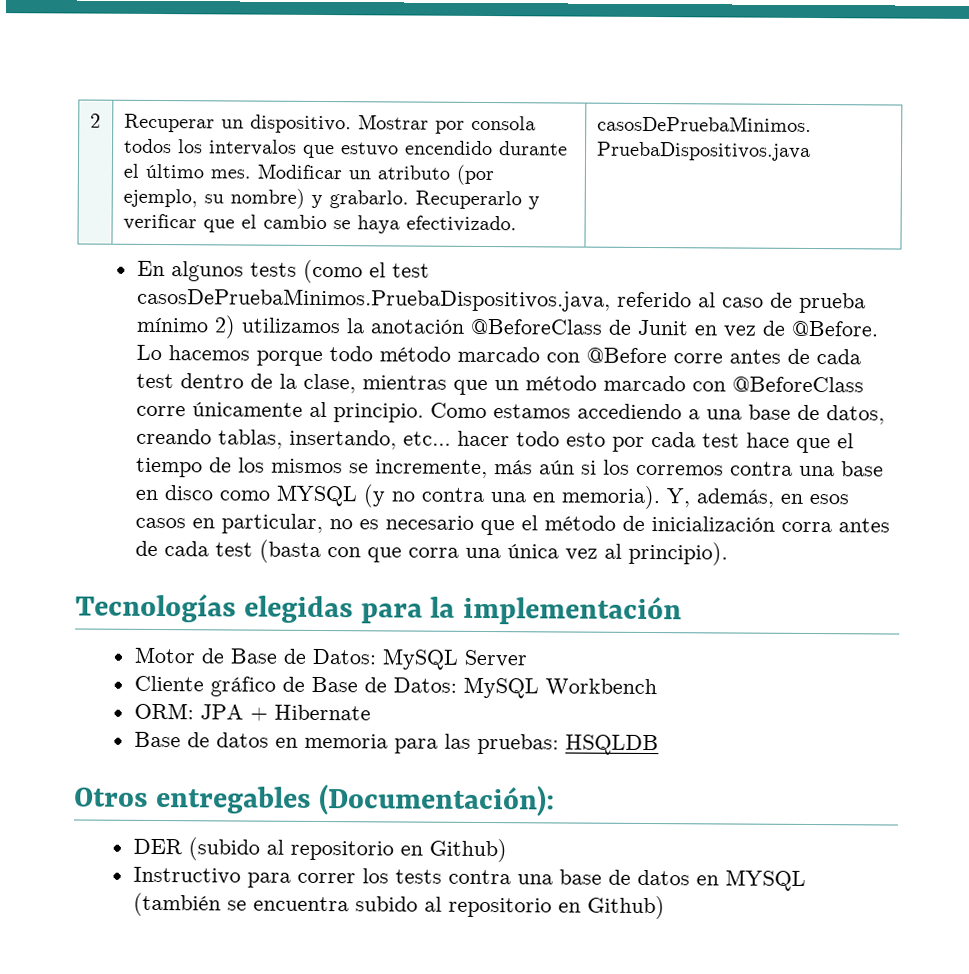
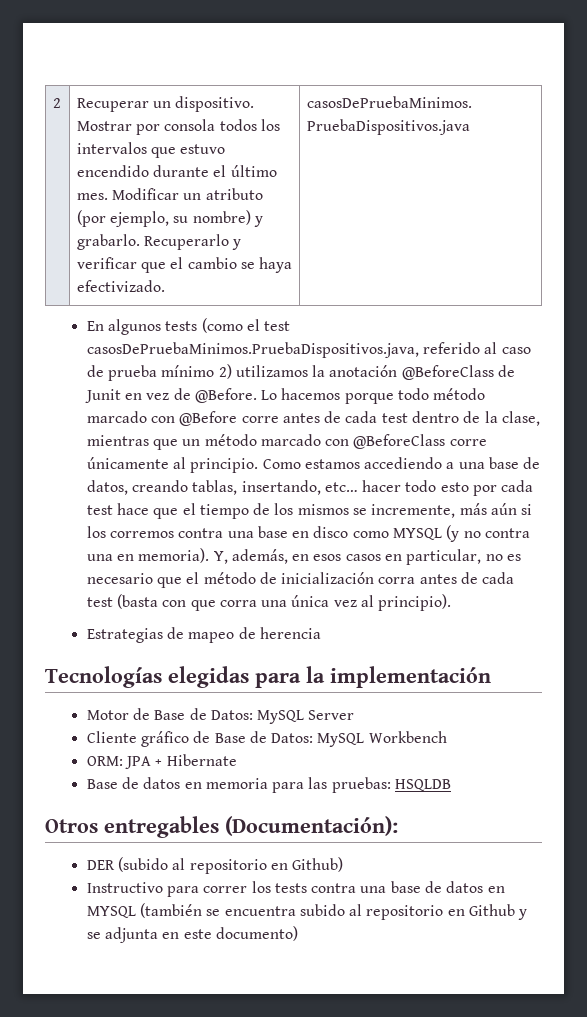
+ Estrategias de mapeo de herencia
- Instructivo para correr los tests contra una base de datos en MYSQL (también se encuentra subido al repositorio en Github)
+ Instructivo para correr los tests contra una base de datos en MYSQL (también se encuentra subido al repositorio en Github y se adjunta en este documento)

